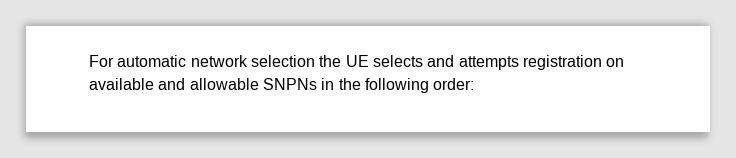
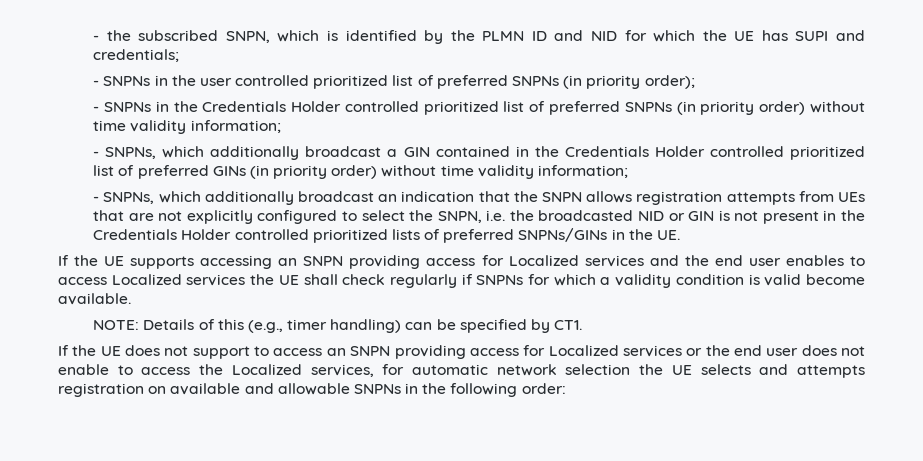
- For automatic network selection the UE selects and attempts registration on available and allowable SNPNs in the following order:
+ - the subscribed SNPN, which is identified by the PLMN ID and NID for which the UE has SUPI and credentials;
+ - SNPNs in the user controlled prioritized list of preferred SNPNs (in priority order);
+ - SNPNs in the Credentials Holder controlled prioritized list of preferred SNPNs (in priority order) without time validity information;
+ - SNPNs, which additionally broadcast a GIN contained in the Credentials Holder controlled prioritized list of preferred GINs (in priority order) without time validity information;
+ - SNPNs, which additionally broadcast an indication that the SNPN allows registration attempts from UEs that are not explicitly configured to select the SNPN, i.e. the broadcasted NID or GIN is not present in the Credentials Holder controlled prioritized lists of preferred SNPNs/GINs in the UE.
+ If the UE supports accessing an SNPN providing access for Localized services and the end user enables to access Localized services the UE shall check regularly if SNPNs for which a validity condition is valid become available.
+ NOTE: Details of this (e.g., timer handling) can be specified by CT1.
+ If the UE does not support to access an SNPN providing access for Localized services or the end user does not enable to access the Localized services, for automatic network selection the UE selects and attempts registration on available and allowable SNPNs in the following order:

